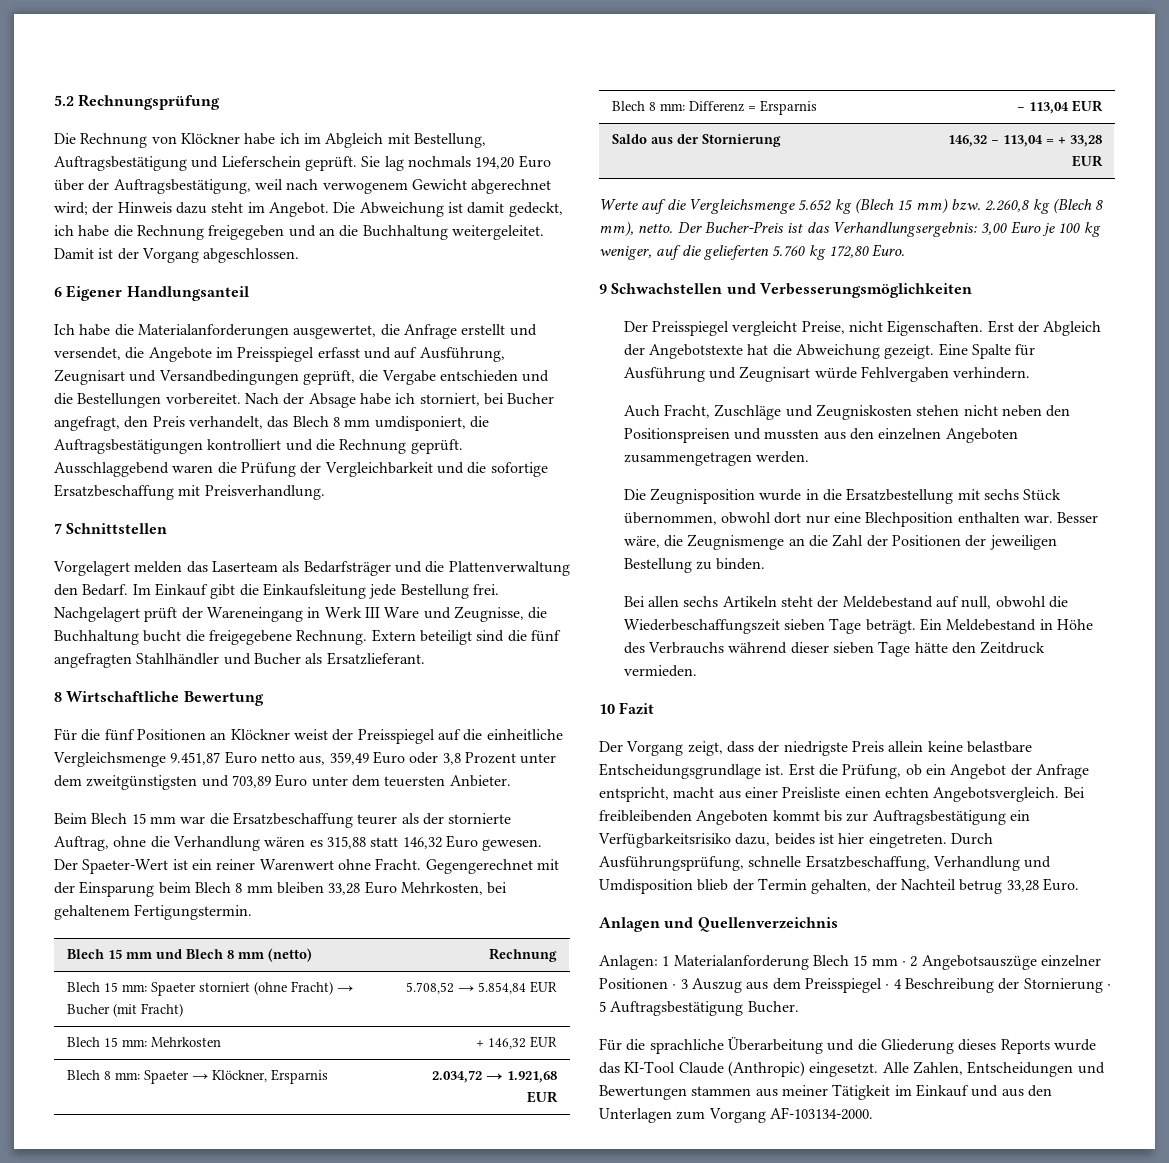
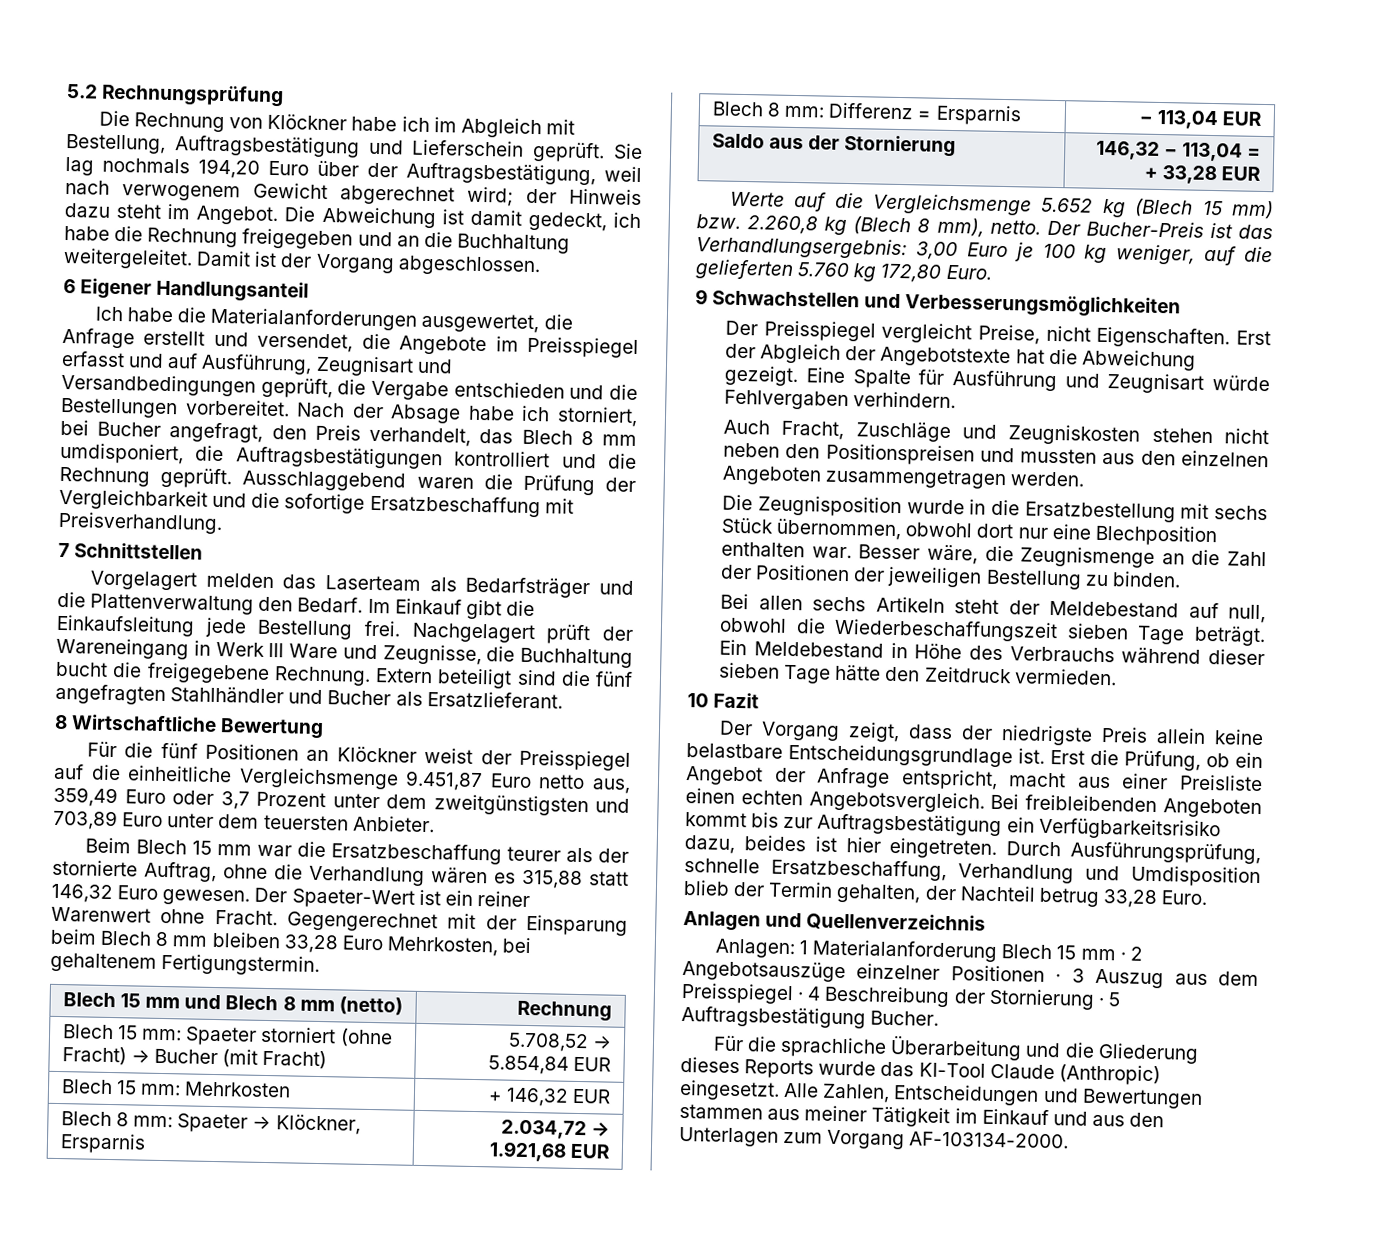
- Für die fünf Positionen an Klöckner weist der Preisspiegel auf die einheitliche Vergleichsmenge 9.451,87 Euro netto aus, 359,49 Euro oder 3,8 Prozent unter dem zweitgünstigsten und 703,89 Euro unter dem teuersten Anbieter.
+ Für die fünf Positionen an Klöckner weist der Preisspiegel auf die einheitliche Vergleichsmenge 9.451,87 Euro netto aus, 359,49 Euro oder 3,7 Prozent unter dem zweitgünstigsten und 703,89 Euro unter dem teuersten Anbieter.

